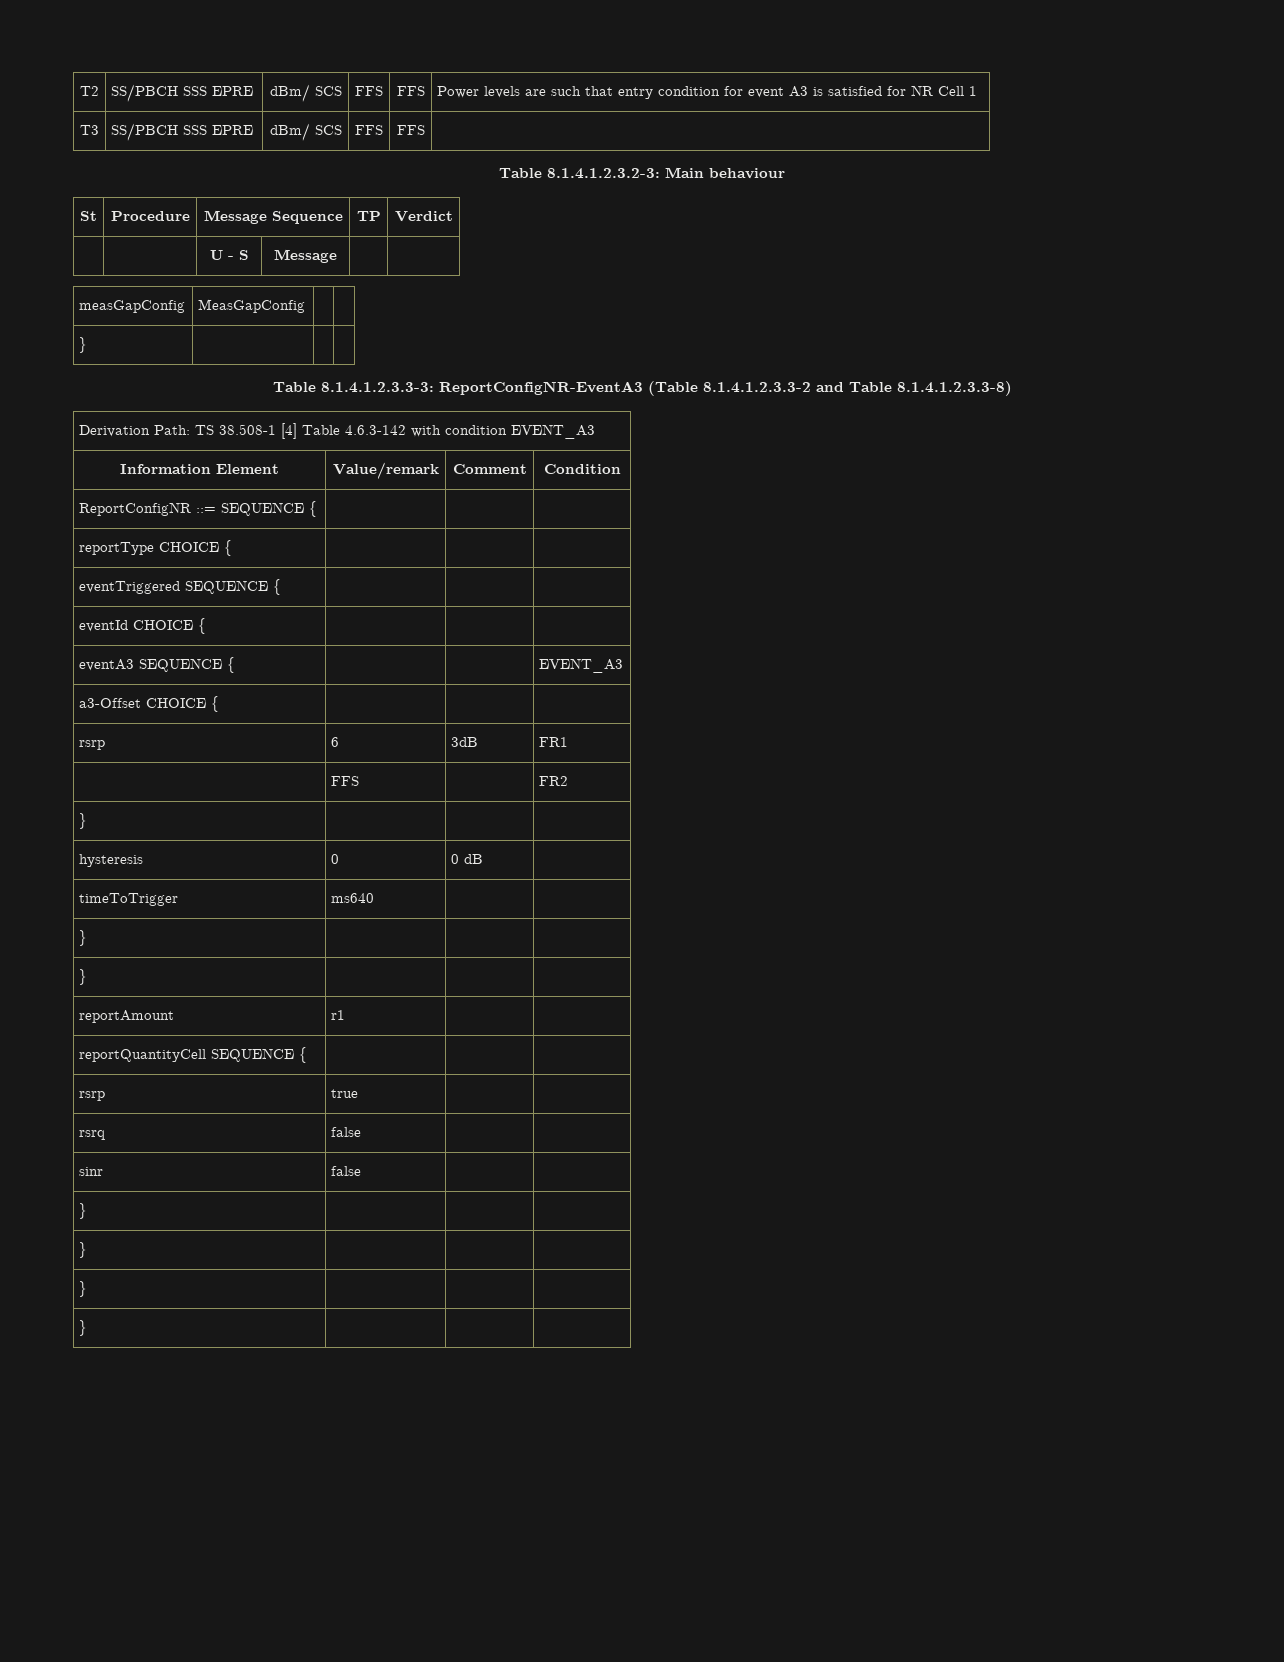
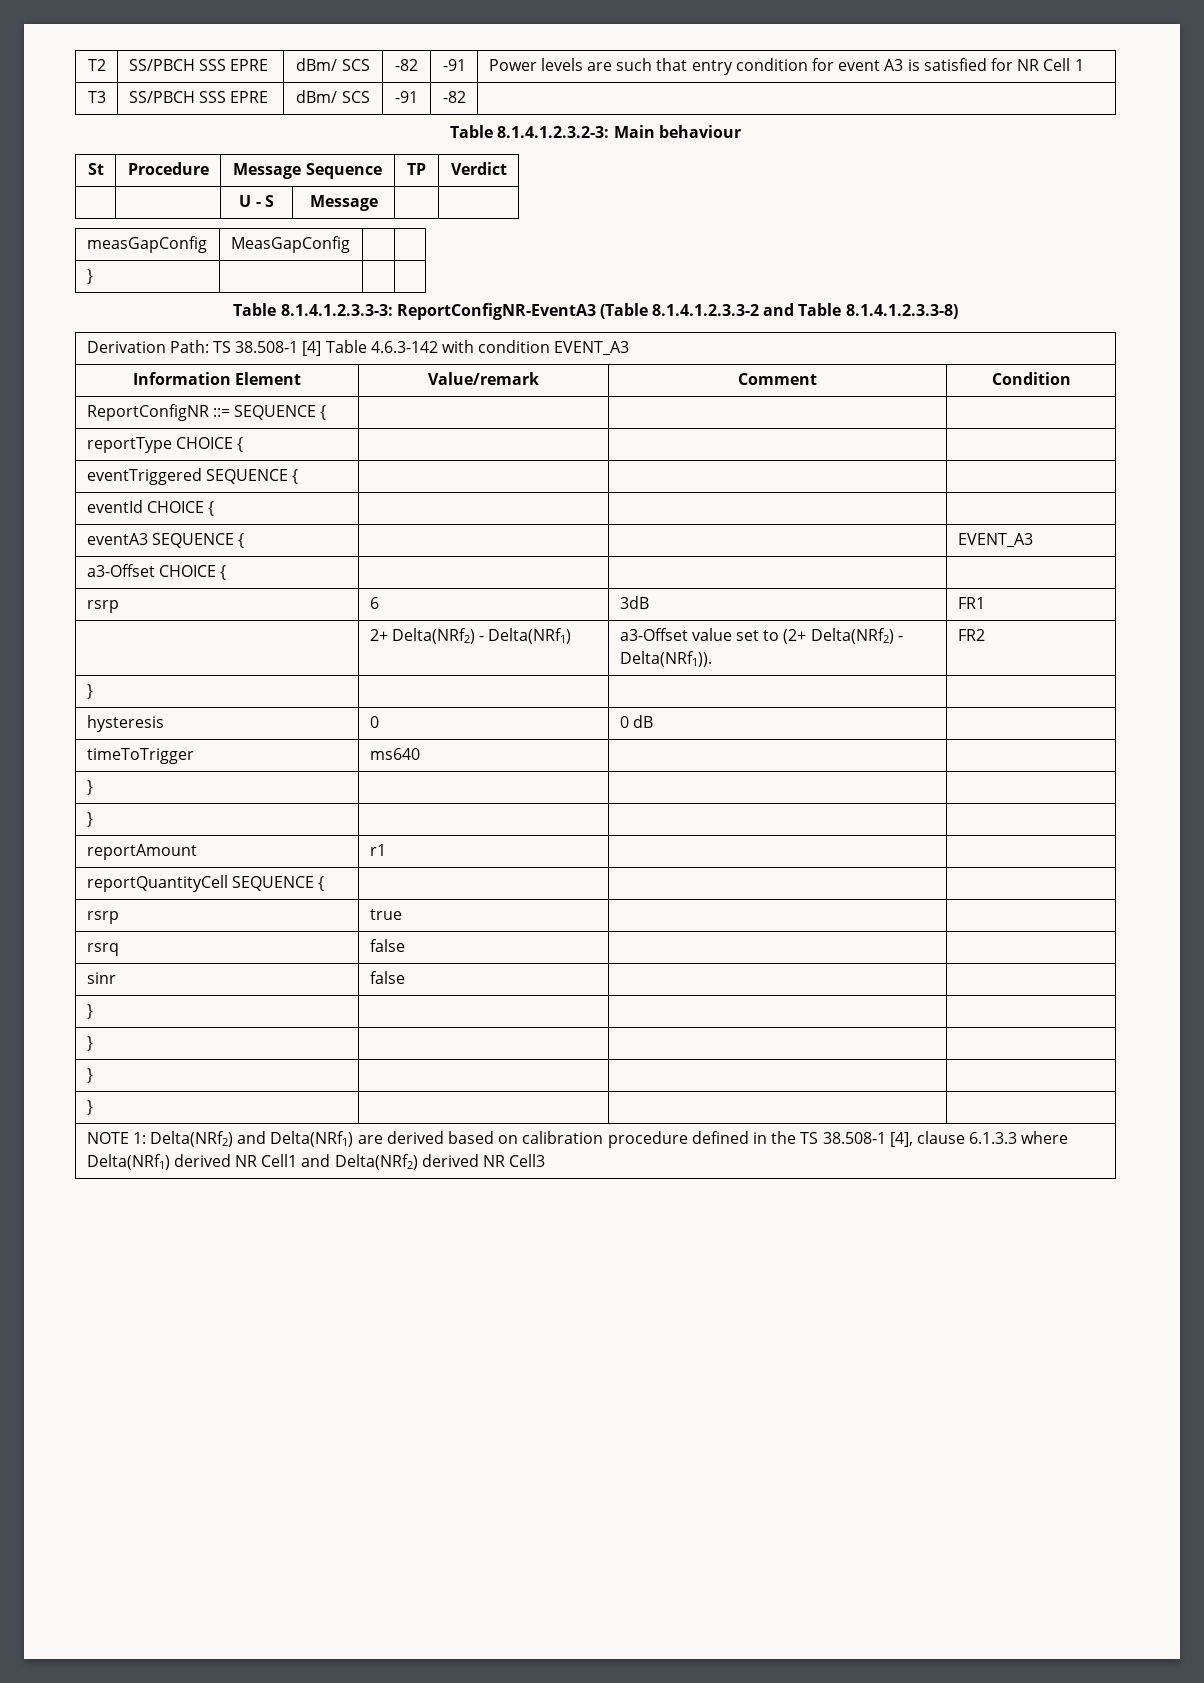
- T2 | SS/PBCH SSS EPRE | dBm/ SCS | FFS | FFS | Power levels are such that entry condition for event A3 is satisfied for NR Cell 1
+ T2 | SS/PBCH SSS EPRE | dBm/ SCS | -82 | -91 | Power levels are such that entry condition for event A3 is satisfied for NR Cell 1
- T3 | SS/PBCH SSS EPRE | dBm/ SCS | FFS | FFS |
+ T3 | SS/PBCH SSS EPRE | dBm/ SCS | -91 | -82 |
- | FFS | | FR2
+ | 2+ Delta(NRf2) - Delta(NRf1) | a3-Offset value set to (2+ Delta(NRf2) - Delta(NRf1)). | FR2
+ NOTE 1: Delta(NRf2) and Delta(NRf1) are derived based on calibration procedure defined in the TS 38.508-1 [4], clause 6.1.3.3 where Delta(NRf1) derived NR Cell1 and Delta(NRf2) derived NR Cell3

